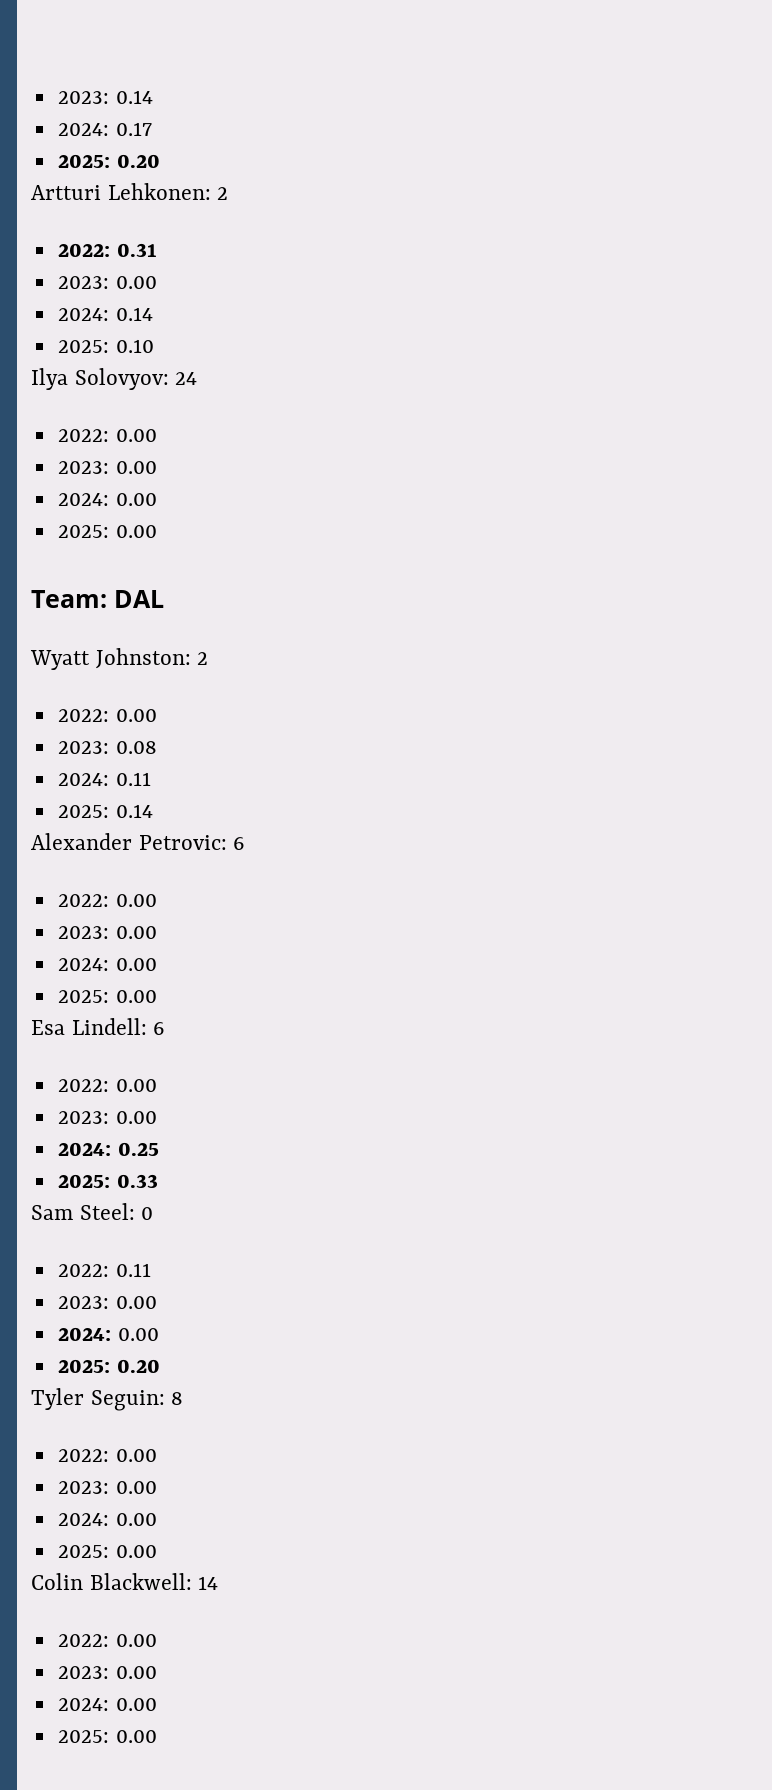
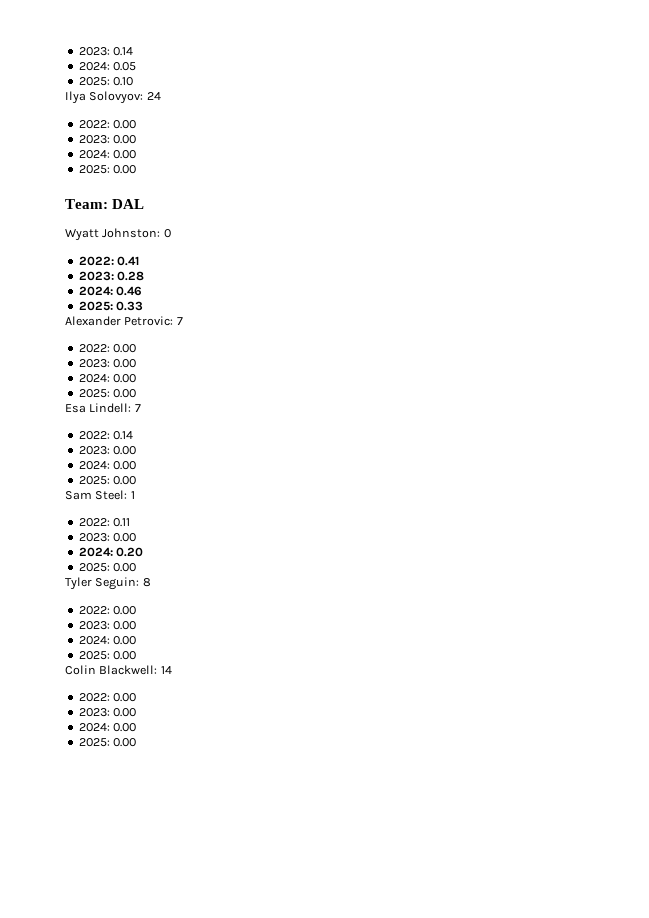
- 2024: 0.17
- 2025: 0.20
- Artturi Lehkonen: 2
- 2022: 0.31
- 2023: 0.00
- 2024: 0.14
+ 2024: 0.05
- Wyatt Johnston: 2
- 2022: 0.00
- 2023: 0.08
- 2024: 0.11
- 2025: 0.14
+ Wyatt Johnston: 0
+ 2022: 0.41
+ 2023: 0.28
+ 2024: 0.46
+ 2025: 0.33
- Alexander Petrovic: 6
+ Alexander Petrovic: 7
- Esa Lindell: 6
- 2022: 0.00
+ Esa Lindell: 7
+ 2022: 0.14
  2023: 0.00
- 2024: 0.25
- 2025: 0.33
+ 2024: 0.00
+ 2025: 0.00
- Sam Steel: 0
+ Sam Steel: 1
  2022: 0.11
  2023: 0.00
- 2024: 0.00
- 2025: 0.20
+ 2024: 0.20
+ 2025: 0.00

